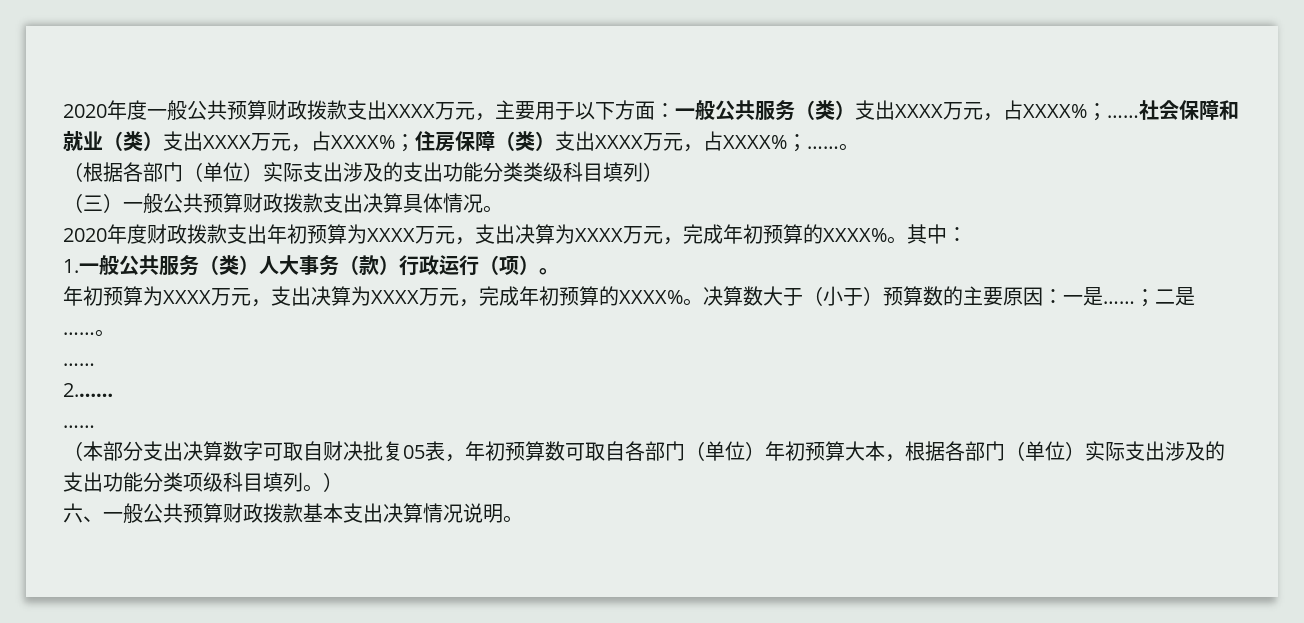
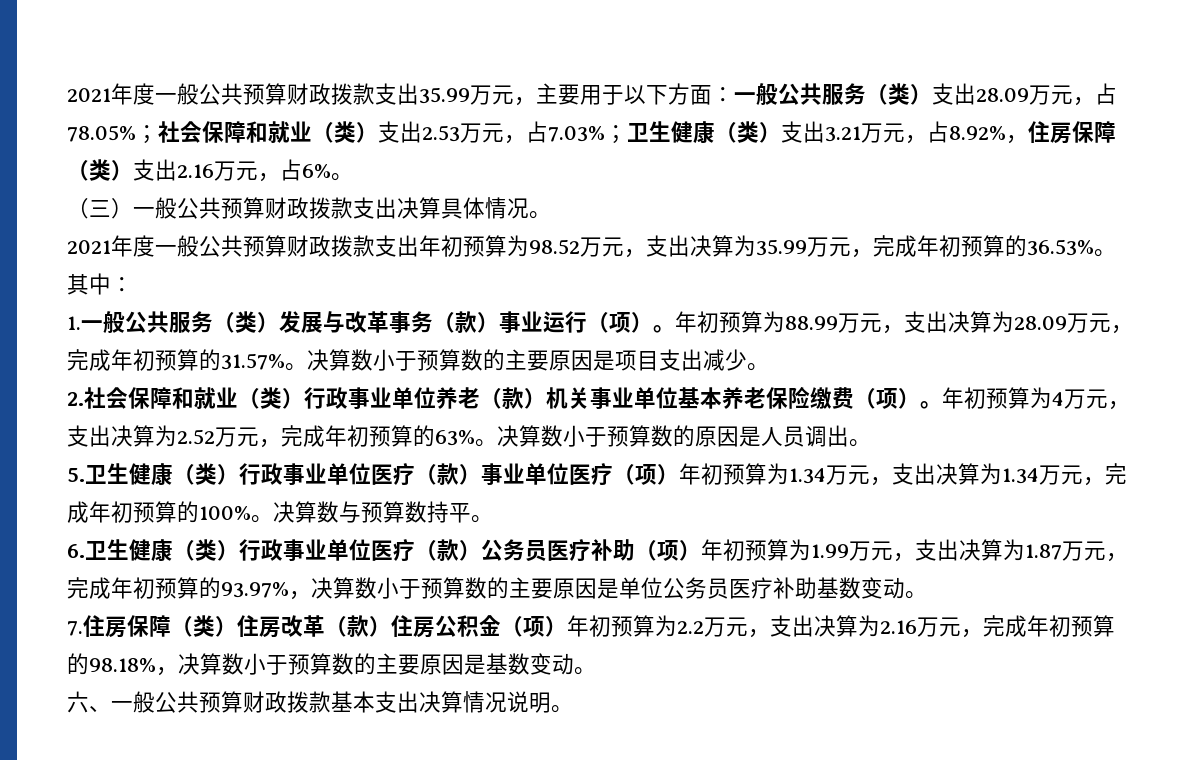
- 2020年度一般公共预算财政拨款支出XXXX万元，主要用于以下方面：一般公共服务（类）支出XXXX万元，占XXXX%；……社会保障和就业（类）支出XXXX万元，占XXXX%；住房保障（类）支出XXXX万元，占XXXX%；……。
- （根据各部门（单位）实际支出涉及的支出功能分类类级科目填列）
+ 2021年度一般公共预算财政拨款支出35.99万元，主要用于以下方面：一般公共服务（类）支出28.09万元，占78.05%；社会保障和就业（类）支出2.53万元，占7.03%；卫生健康（类）支出3.21万元，占8.92%，住房保障（类）支出2.16万元，占6%。
- 2020年度财政拨款支出年初预算为XXXX万元，支出决算为XXXX万元，完成年初预算的XXXX%。
+ 2021年度一般公共预算财政拨款支出年初预算为98.52万元，支出决算为35.99万元，完成年初预算的36.53%。
- 1.一般公共服务（类）人大事务（款）行政运行（项）。
- 年初预算为XXXX万元，支出决算为XXXX万元，完成年初预算的XXXX%。决算数大于（小于）预算数的主要原因：一是……；二是……。
- ……
- 2.……
- ……
- （本部分支出决算数字可取自财决批复05表，年初预算数可取自各部门（单位）年初预算大本，根据各部门（单位）实际支出涉及的支出功能分类项级科目填列。）
+ 1.一般公共服务（类）发展与改革事务（款）事业运行（项）。年初预算为88.99万元，支出决算为28.09万元，完成年初预算的31.57%。决算数小于预算数的主要原因是项目支出减少。
+ 2.社会保障和就业（类）行政事业单位养老（款）机关事业单位基本养老保险缴费（项）。年初预算为4万元，支出决算为2.52万元，完成年初预算的63%。决算数小于预算数的原因是人员调出。
+ 5.卫生健康（类）行政事业单位医疗（款）事业单位医疗（项）年初预算为1.34万元，支出决算为1.34万元，完成年初预算的100%。决算数与预算数持平。
+ 6.卫生健康（类）行政事业单位医疗（款）公务员医疗补助（项）年初预算为1.99万元，支出决算为1.87万元，完成年初预算的93.97%，决算数小于预算数的主要原因是单位公务员医疗补助基数变动。
+ 7.住房保障（类）住房改革（款）住房公积金（项）年初预算为2.2万元，支出决算为2.16万元，完成年初预算的98.18%，决算数小于预算数的主要原因是基数变动。

